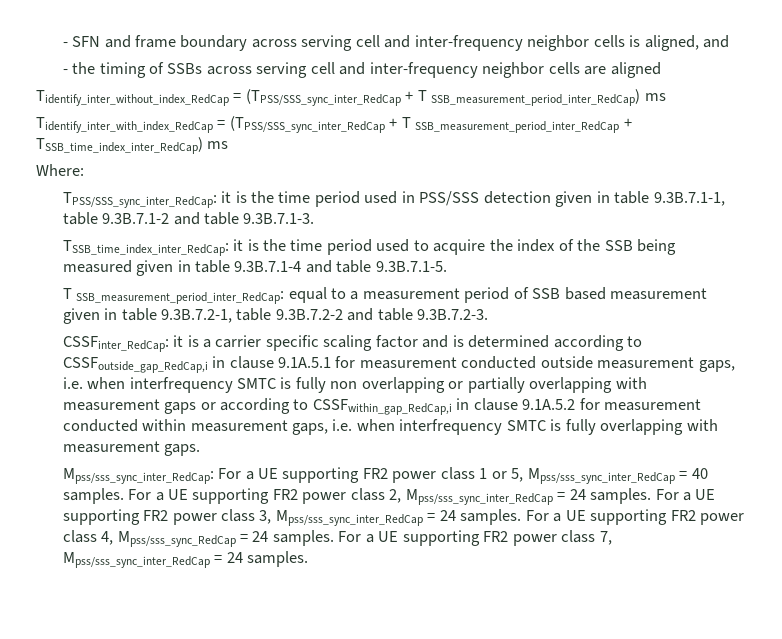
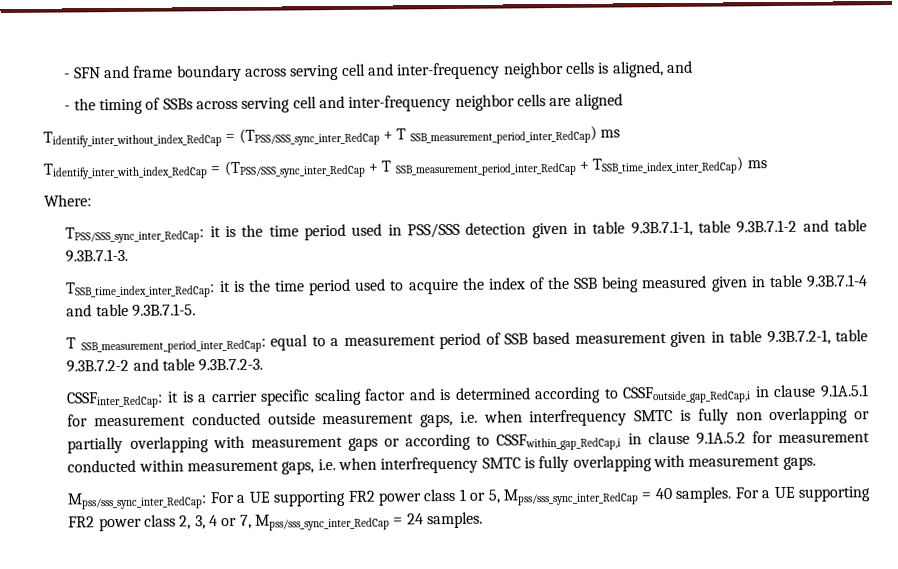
- For a UE supporting FR2 power class 2, Mpss/sss_sync_inter_RedCap = 24 samples. For a UE supporting FR2 power class 3, Mpss/sss_sync_inter_RedCap = 24 samples. For a UE supporting FR2 power class 4, Mpss/sss_sync_RedCap = 24 samples. For a UE supporting FR2 power class 7, Mpss/sss_sync_inter_RedCap = 24 samples.
+ For a UE supporting FR2 power class 2, 3, 4 or 7, Mpss/sss_sync_inter_RedCap = 24 samples.

